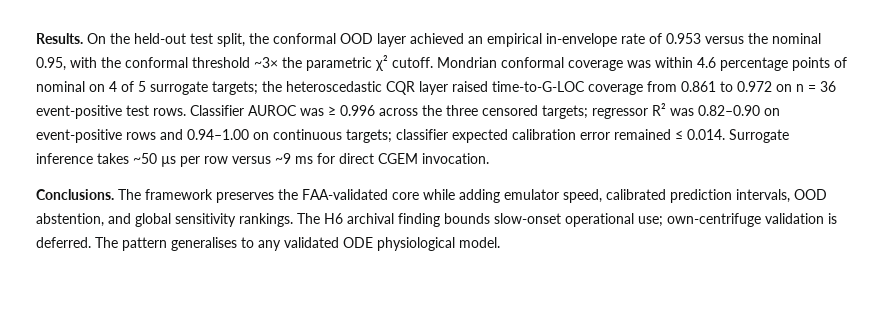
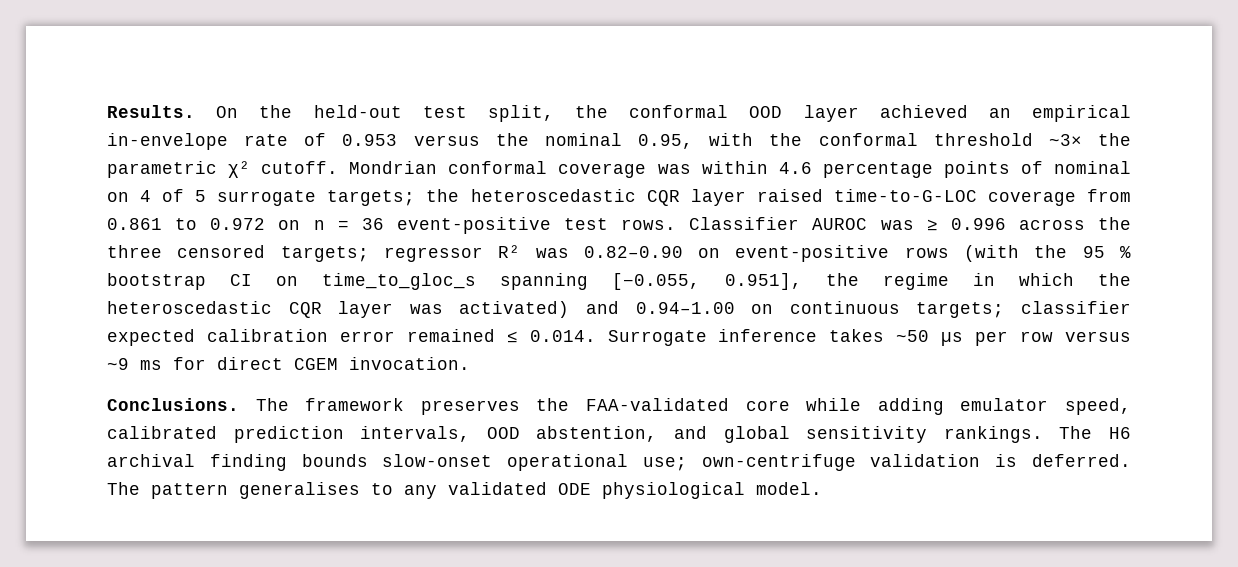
- Classifier AUROC was ≥ 0.996 across the three censored targets; regressor R² was 0.82–0.90 on event-positive rows and 0.94–1.00 on continuous targets; classifier expected calibration error remained ≤ 0.014. Surrogate inference takes ~50 µs per row versus ~9 ms for direct CGEM invocation.
+ Classifier AUROC was ≥ 0.996 across the three censored targets; regressor R² was 0.82–0.90 on event-positive rows (with the 95 % bootstrap CI on time_to_gloc_s spanning [−0.055, 0.951], the regime in which the heteroscedastic CQR layer was activated) and 0.94–1.00 on continuous targets; classifier expected calibration error remained ≤ 0.014. Surrogate inference takes ~50 µs per row versus ~9 ms for direct CGEM invocation.

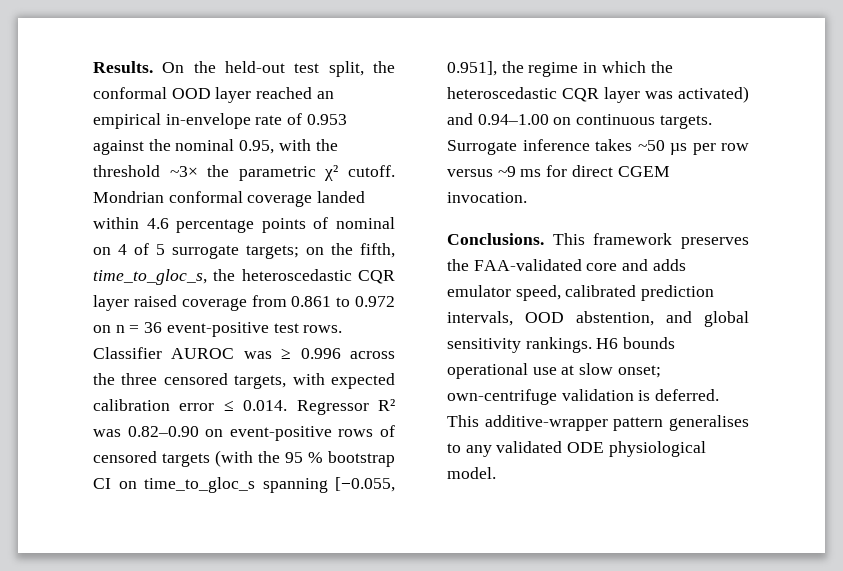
- On the held-out test split, the conformal OOD layer achieved an empirical in-envelope rate of 0.953 versus the nominal 0.95, with the conformal threshold ~3× the parametric χ² cutoff.
+ On the held-out test split, the conformal OOD layer reached an empirical in-envelope rate of 0.953 against the nominal 0.95, with the threshold ~3× the parametric χ² cutoff.
- Mondrian conformal coverage was within 4.6 percentage points of nominal on 4 of 5 surrogate targets; the heteroscedastic CQR layer raised time-to-G-LOC coverage from 0.861 to 0.972 on n = 36 event-positive test rows.
+ Mondrian conformal coverage landed within 4.6 percentage points of nominal on 4 of 5 surrogate targets; on the fifth, time_to_gloc_s, the heteroscedastic CQR layer raised coverage from 0.861 to 0.972 on n = 36 event-positive test rows.
- Classifier AUROC was ≥ 0.996 across the three censored targets; regressor R² was 0.82–0.90 on event-positive rows (with the 95 % bootstrap CI on time_to_gloc_s spanning [−0.055, 0.951], the regime in which the heteroscedastic CQR layer was activated) and 0.94–1.00 on continuous targets; classifier expected calibration error remained ≤ 0.014. Surrogate inference takes ~50 µs per row versus ~9 ms for direct CGEM invocation.
+ Classifier AUROC was ≥ 0.996 across the three censored targets, with expected calibration error ≤ 0.014. Regressor R² was 0.82–0.90 on event-positive rows of censored targets (with the 95 % bootstrap CI on time_to_gloc_s spanning [−0.055, 0.951], the regime in which the heteroscedastic CQR layer was activated) and 0.94–1.00 on continuous targets. Surrogate inference takes ~50 µs per row versus ~9 ms for direct CGEM invocation.
- The framework preserves the FAA-validated core while adding emulator speed, calibrated prediction intervals, OOD abstention, and global sensitivity rankings.
+ This framework preserves the FAA-validated core and adds emulator speed, calibrated prediction intervals, OOD abstention, and global sensitivity rankings.
- The H6 archival finding bounds slow-onset operational use; own-centrifuge validation is deferred.
+ H6 bounds operational use at slow onset; own-centrifuge validation is deferred.
- The pattern generalises to any validated ODE physiological model.
+ This additive-wrapper pattern generalises to any validated ODE physiological model.

